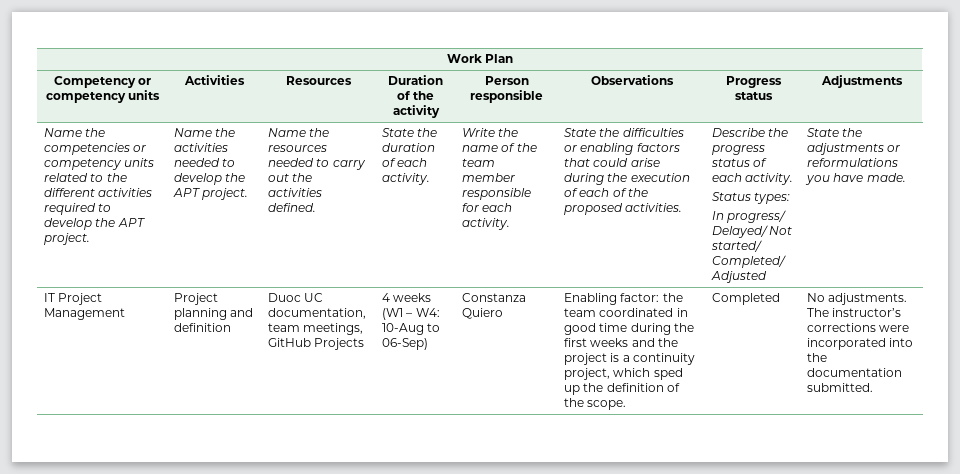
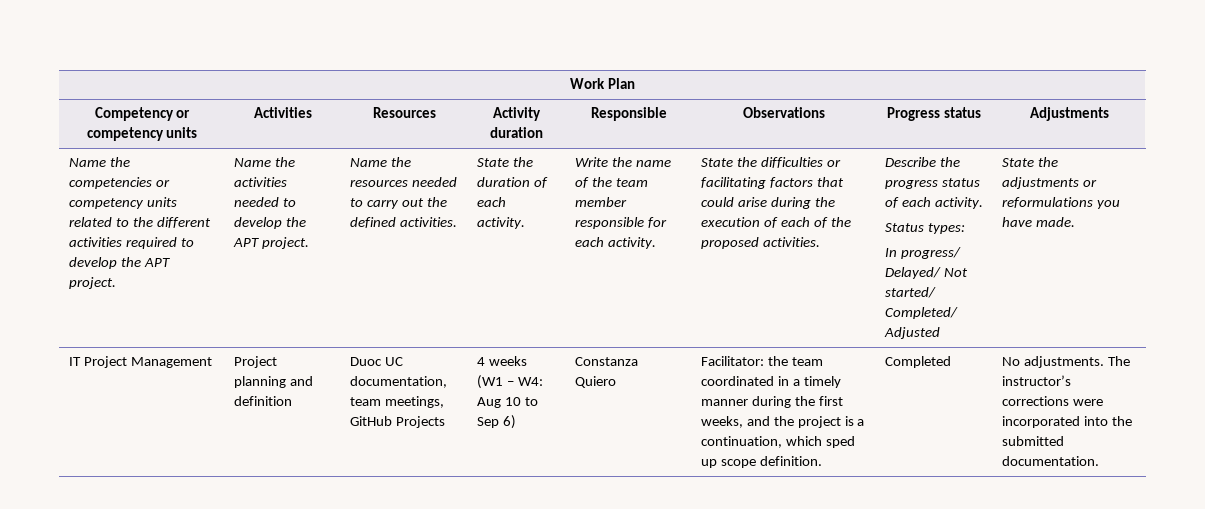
- Competency or competency units | Activities | Resources | Duration of the activity | Person responsible | Observations | Progress status | Adjustments
+ Competency or competency units | Activities | Resources | Activity duration | Responsible | Observations | Progress status | Adjustments
- Name the resources needed to carry out the activities defined.
+ Name the resources needed to carry out the defined activities.
- State the difficulties or enabling factors that could arise during the execution of each of the proposed activities.
+ State the difficulties or facilitating factors that could arise during the execution of each of the proposed activities.
- 4 weeks (W1 – W4: 10-Aug to 06-Sep)
+ 4 weeks (W1 – W4: Aug 10 to Sep 6)
- Enabling factor: the team coordinated in good time during the first weeks and the project is a continuity project, which sped up the definition of the scope.
+ Facilitator: the team coordinated in a timely manner during the first weeks, and the project is a continuation, which sped up scope definition.
- The instructor’s corrections were incorporated into the documentation submitted.
+ The instructor’s corrections were incorporated into the submitted documentation.

